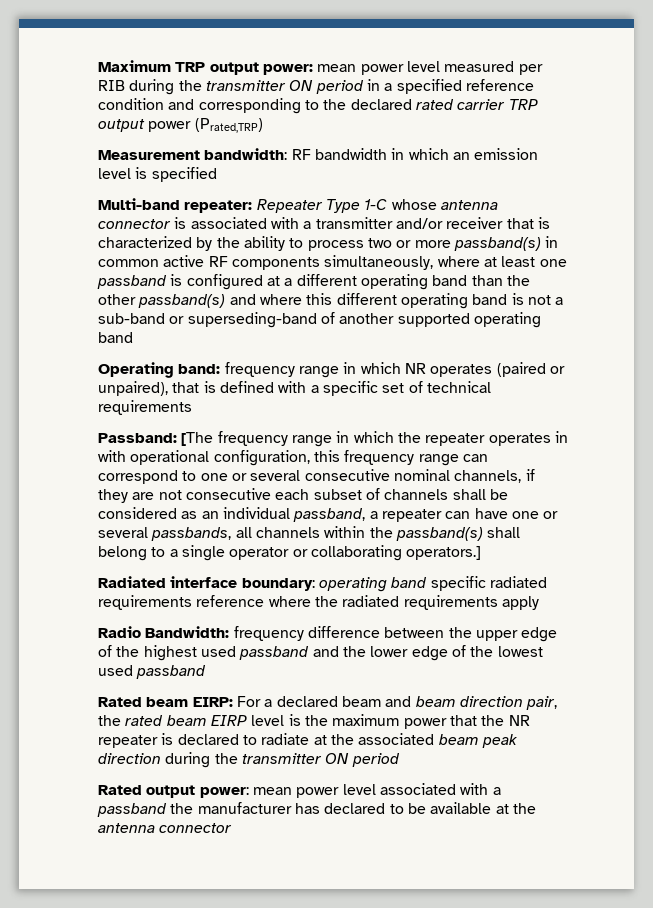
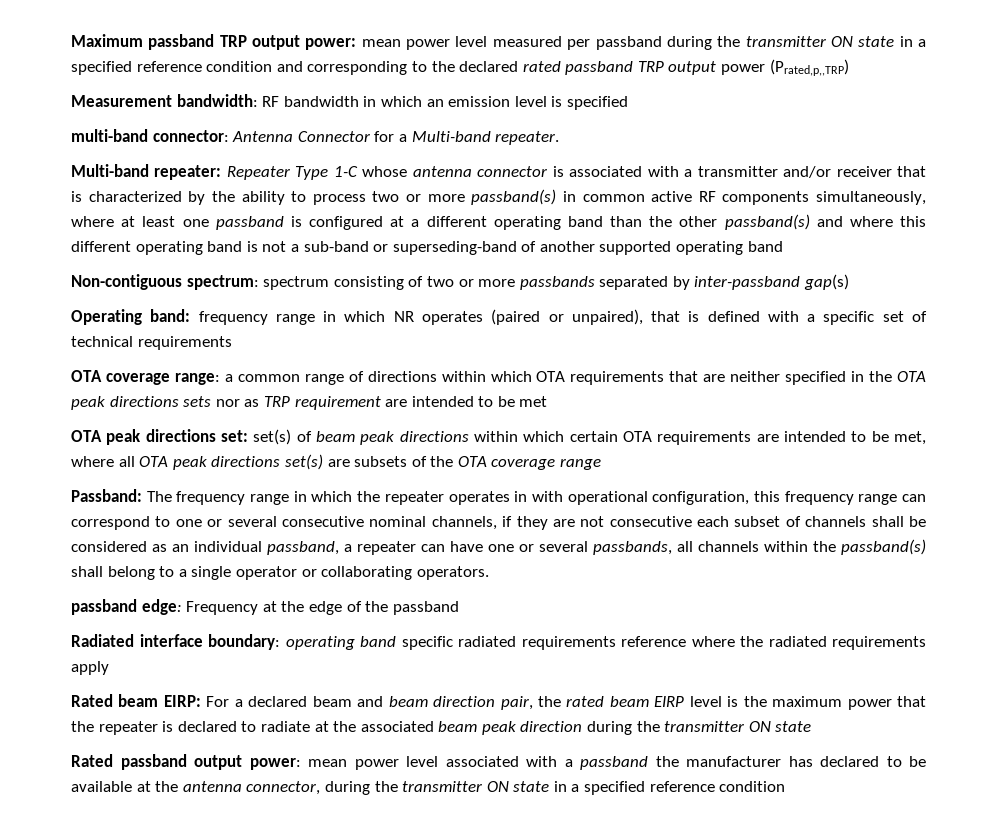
- Maximum TRP output power: mean power level measured per RIB during the transmitter ON period in a specified reference condition and corresponding to the declared rated carrier TRP output power (Prated,TRP)
+ Maximum passband TRP output power: mean power level measured per passband during the transmitter ON state in a specified reference condition and corresponding to the declared rated passband TRP output power (Prated,p,,TRP)
+ multi-band connector: Antenna Connector for a Multi-band repeater.
+ Non-contiguous spectrum: spectrum consisting of two or more passbands separated by inter-passband gap(s)
+ OTA coverage range: a common range of directions within which OTA requirements that are neither specified in the OTA peak directions sets nor as TRP requirement are intended to be met
+ OTA peak directions set: set(s) of beam peak directions within which certain OTA requirements are intended to be met, where all OTA peak directions set(s) are subsets of the OTA coverage range
- [The frequency range in which the repeater operates in with operational configuration, this frequency range can correspond to one or several consecutive nominal channels, if they are not consecutive each subset of channels shall be considered as an individual passband, a repeater can have one or several passbands, all channels within the passband(s) shall belong to a single operator or collaborating operators.]
+ The frequency range in which the repeater operates in with operational configuration, this frequency range can correspond to one or several consecutive nominal channels, if they are not consecutive each subset of channels shall be considered as an individual passband, a repeater can have one or several passbands, all channels within the passband(s) shall belong to a single operator or collaborating operators.
+ passband edge: Frequency at the edge of the passband
- Radio Bandwidth: frequency difference between the upper edge of the highest used passband and the lower edge of the lowest used passband
- Rated beam EIRP: For a declared beam and beam direction pair, the rated beam EIRP level is the maximum power that the NR repeater is declared to radiate at the associated beam peak direction during the transmitter ON period
- Rated output power: mean power level associated with a passband the manufacturer has declared to be available at the antenna connector
+ Rated beam EIRP: For a declared beam and beam direction pair, the rated beam EIRP level is the maximum power that the repeater is declared to radiate at the associated beam peak direction during the transmitter ON state
+ Rated passband output power: mean power level associated with a passband the manufacturer has declared to be available at the antenna connector, during the transmitter ON state in a specified reference condition

